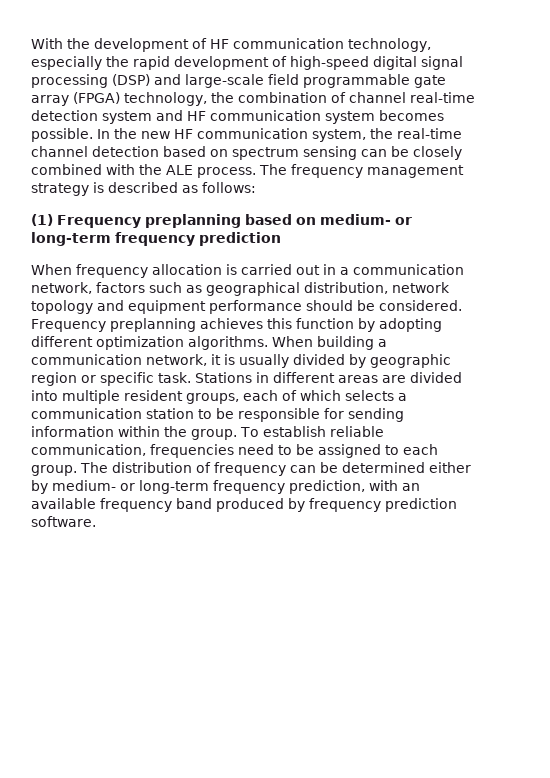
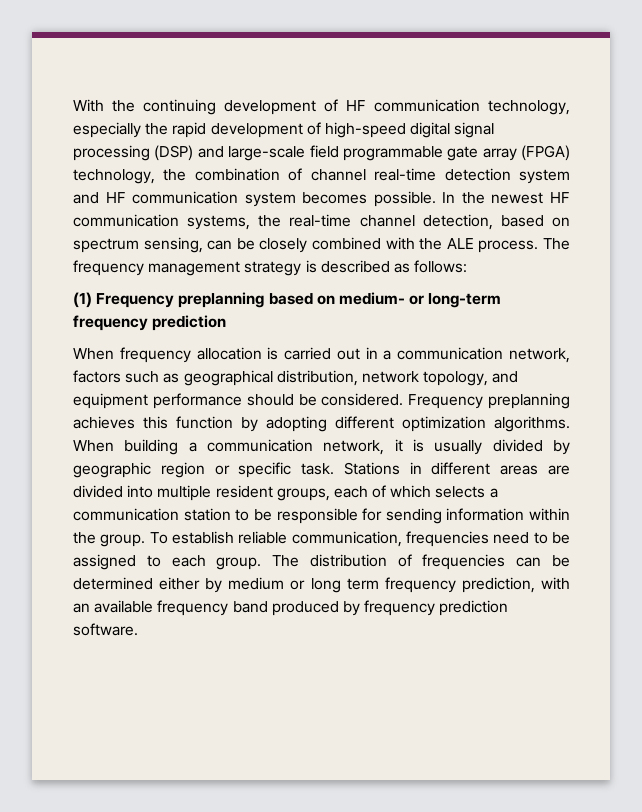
- With the development of HF communication technology, especially the rapid development of high-speed digital signal processing (DSP) and large-scale field programmable gate array (FPGA) technology, the combination of channel real-time detection system and HF communication system becomes possible.
+ With the continuing development of HF communication technology, especially the rapid development of high-speed digital signal processing (DSP) and large-scale field programmable gate array (FPGA) technology, the combination of channel real-time detection system and HF communication system becomes possible.
- In the new HF communication system, the real-time channel detection based on spectrum sensing can be closely combined with the ALE process.
+ In the newest HF communication systems, the real-time channel detection, based on spectrum sensing, can be closely combined with the ALE process.
- When frequency allocation is carried out in a communication network, factors such as geographical distribution, network topology and equipment performance should be considered.
+ When frequency allocation is carried out in a communication network, factors such as geographical distribution, network topology, and equipment performance should be considered.
- The distribution of frequency can be determined either by medium- or long-term frequency prediction, with an available frequency band produced by frequency prediction software.
+ The distribution of frequencies can be determined either by medium or long term frequency prediction, with an available frequency band produced by frequency prediction software.

